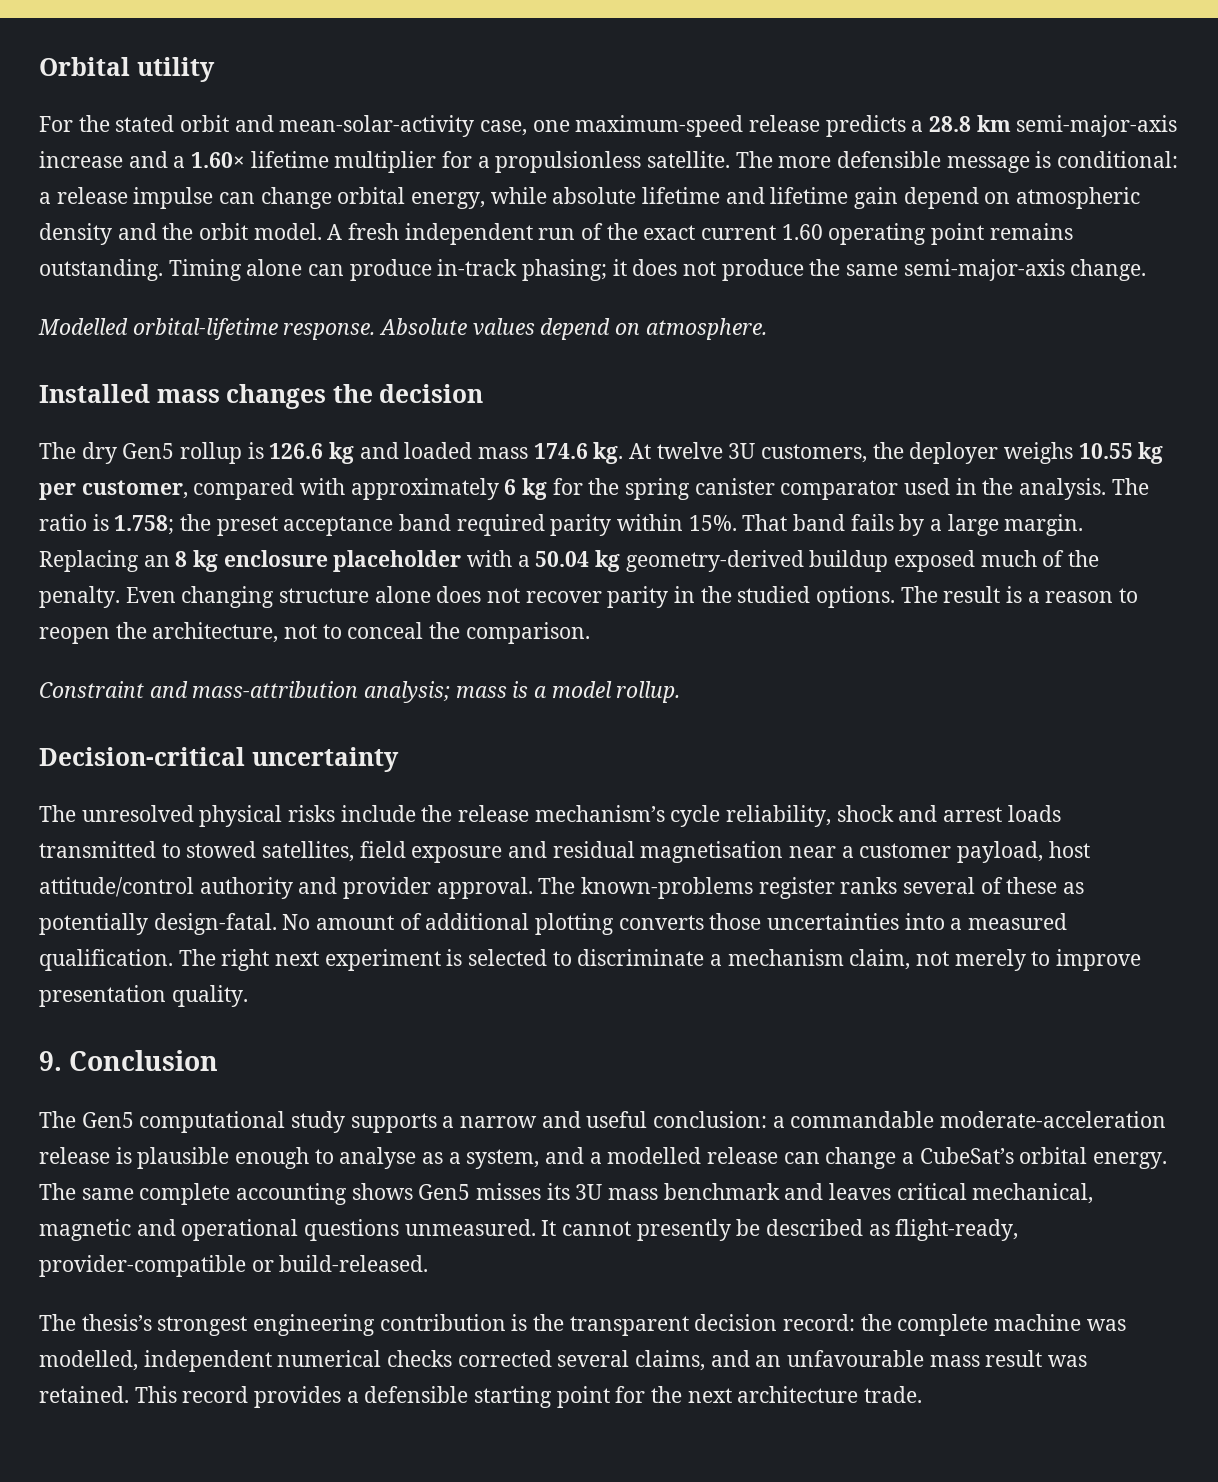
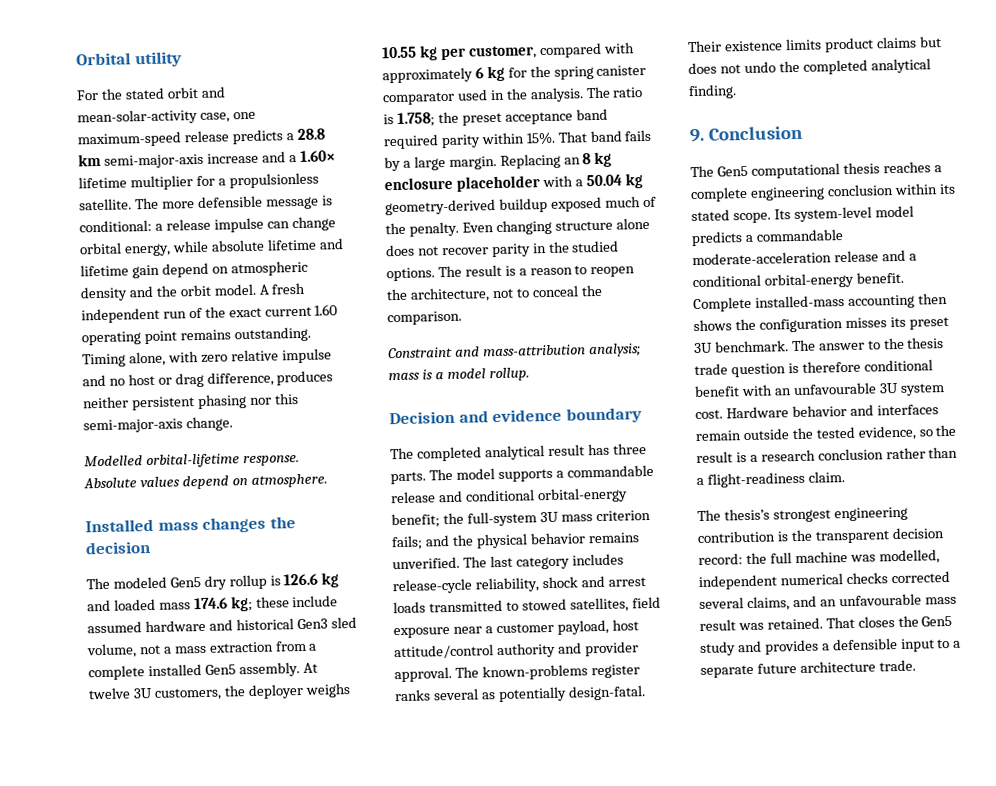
- Timing alone can produce in-track phasing; it does not produce the same semi-major-axis change.
+ Timing alone, with zero relative impulse and no host or drag difference, produces neither persistent phasing nor this semi-major-axis change.
- The dry Gen5 rollup is 126.6 kg and loaded mass 174.6 kg.
+ The modeled Gen5 dry rollup is 126.6 kg and loaded mass 174.6 kg; these include assumed hardware and historical Gen3 sled volume, not a mass extraction from a complete installed Gen5 assembly.
- Decision-critical uncertainty
- The unresolved physical risks include the release mechanism’s cycle reliability, shock and arrest loads transmitted to stowed satellites, field exposure and residual magnetisation near a customer payload, host attitude/control authority and provider approval.
+ Decision and evidence boundary
+ The completed analytical result has three parts. The model supports a commandable release and conditional orbital-energy benefit; the full-system 3U mass criterion fails; and the physical behavior remains unverified. The last category includes release-cycle reliability, shock and arrest loads transmitted to stowed satellites, field exposure near a customer payload, host attitude/control authority and provider approval.
- The known-problems register ranks several of these as potentially design-fatal.
+ The known-problems register ranks several as potentially design-fatal.
- No amount of additional plotting converts those uncertainties into a measured qualification. The right next experiment is selected to discriminate a mechanism claim, not merely to improve presentation quality.
+ Their existence limits product claims but does not undo the completed analytical finding.
- The Gen5 computational study supports a narrow and useful conclusion: a commandable moderate-acceleration release is plausible enough to analyse as a system, and a modelled release can change a CubeSat’s orbital energy. The same complete accounting shows Gen5 misses its 3U mass benchmark and leaves critical mechanical, magnetic and operational questions unmeasured. It cannot presently be described as flight-ready, provider-compatible or build-released.
+ The Gen5 computational thesis reaches a complete engineering conclusion within its stated scope. Its system-level model predicts a commandable moderate-acceleration release and a conditional orbital-energy benefit. Complete installed-mass accounting then shows the configuration misses its preset 3U benchmark. The answer to the thesis trade question is therefore conditional benefit with an unfavourable 3U system cost. Hardware behavior and interfaces remain outside the tested evidence, so the result is a research conclusion rather than a flight-readiness claim.
- The thesis’s strongest engineering contribution is the transparent decision record: the complete machine was modelled, independent numerical checks corrected several claims, and an unfavourable mass result was retained.
+ The thesis’s strongest engineering contribution is the transparent decision record: the full machine was modelled, independent numerical checks corrected several claims, and an unfavourable mass result was retained.
- This record provides a defensible starting point for the next architecture trade.
+ That closes the Gen5 study and provides a defensible input to a separate future architecture trade.

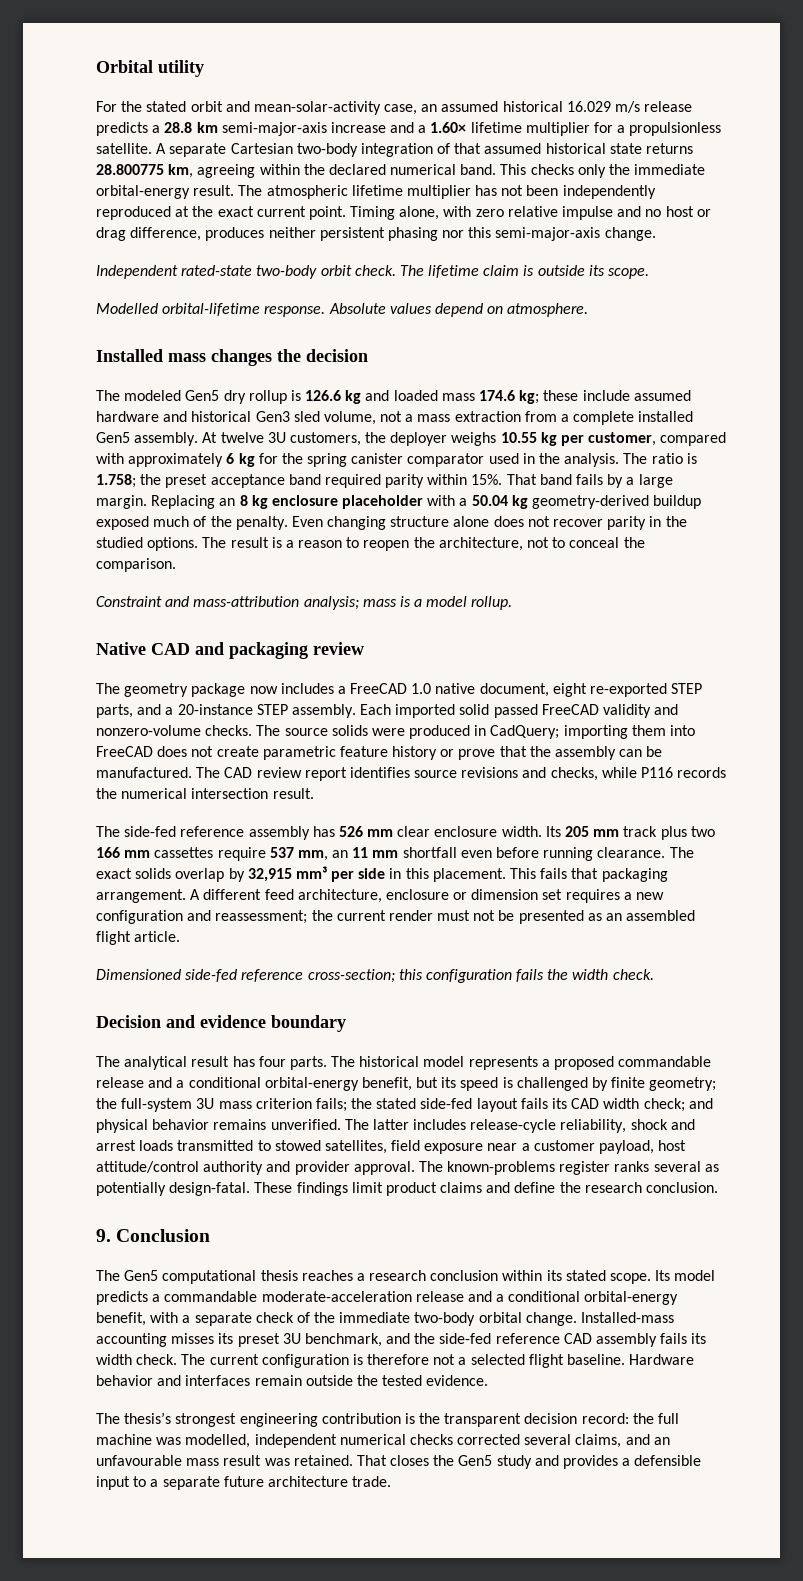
- For the stated orbit and mean-solar-activity case, one maximum-speed release predicts a 28.8 km semi-major-axis increase and a 1.60× lifetime multiplier for a propulsionless satellite.
+ For the stated orbit and mean-solar-activity case, an assumed historical 16.029 m/s release predicts a 28.8 km semi-major-axis increase and a 1.60× lifetime multiplier for a propulsionless satellite.
- The more defensible message is conditional: a release impulse can change orbital energy, while absolute lifetime and lifetime gain depend on atmospheric density and the orbit model. A fresh independent run of the exact current 1.60 operating point remains outstanding.
+ A separate Cartesian two-body integration of that assumed historical state returns 28.800775 km, agreeing within the declared numerical band. This checks only the immediate orbital-energy result. The atmospheric lifetime multiplier has not been independently reproduced at the exact current point.
+ Independent rated-state two-body orbit check. The lifetime claim is outside its scope.
+ Native CAD and packaging review
+ The geometry package now includes a FreeCAD 1.0 native document, eight re-exported STEP parts, and a 20-instance STEP assembly. Each imported solid passed FreeCAD validity and nonzero-volume checks. The source solids were produced in CadQuery; importing them into FreeCAD does not create parametric feature history or prove that the assembly can be manufactured. The CAD review report identifies source revisions and checks, while P116 records the numerical intersection result.
+ The side-fed reference assembly has 526 mm clear enclosure width. Its 205 mm track plus two 166 mm cassettes require 537 mm, an 11 mm shortfall even before running clearance. The exact solids overlap by 32,915 mm³ per side in this placement. This fails that packaging arrangement. A different feed architecture, enclosure or dimension set requires a new configuration and reassessment; the current render must not be presented as an assembled flight article.
+ Dimensioned side-fed reference cross-section; this configuration fails the width check.
- The completed analytical result has three parts.
+ The analytical result has four parts.
- The model supports a commandable release and conditional orbital-energy benefit; the full-system 3U mass criterion fails; and the physical behavior remains unverified.
+ The historical model represents a proposed commandable release and a conditional orbital-energy benefit, but its speed is challenged by finite geometry; the full-system 3U mass criterion fails; the stated side-fed layout fails its CAD width check; and physical behavior remains unverified.
- The last category includes release-cycle reliability, shock and arrest loads transmitted to stowed satellites, field exposure near a customer payload, host attitude/control authority and provider approval.
+ The latter includes release-cycle reliability, shock and arrest loads transmitted to stowed satellites, field exposure near a customer payload, host attitude/control authority and provider approval.
- Their existence limits product claims but does not undo the completed analytical finding.
+ These findings limit product claims and define the research conclusion.
- The Gen5 computational thesis reaches a complete engineering conclusion within its stated scope.
+ The Gen5 computational thesis reaches a research conclusion within its stated scope.
- Its system-level model predicts a commandable moderate-acceleration release and a conditional orbital-energy benefit. Complete installed-mass accounting then shows the configuration misses its preset 3U benchmark. The answer to the thesis trade question is therefore conditional benefit with an unfavourable 3U system cost.
+ Its model predicts a commandable moderate-acceleration release and a conditional orbital-energy benefit, with a separate check of the immediate two-body orbital change. Installed-mass accounting misses its preset 3U benchmark, and the side-fed reference CAD assembly fails its width check. The current configuration is therefore not a selected flight baseline.
- Hardware behavior and interfaces remain outside the tested evidence, so the result is a research conclusion rather than a flight-readiness claim.
+ Hardware behavior and interfaces remain outside the tested evidence.

